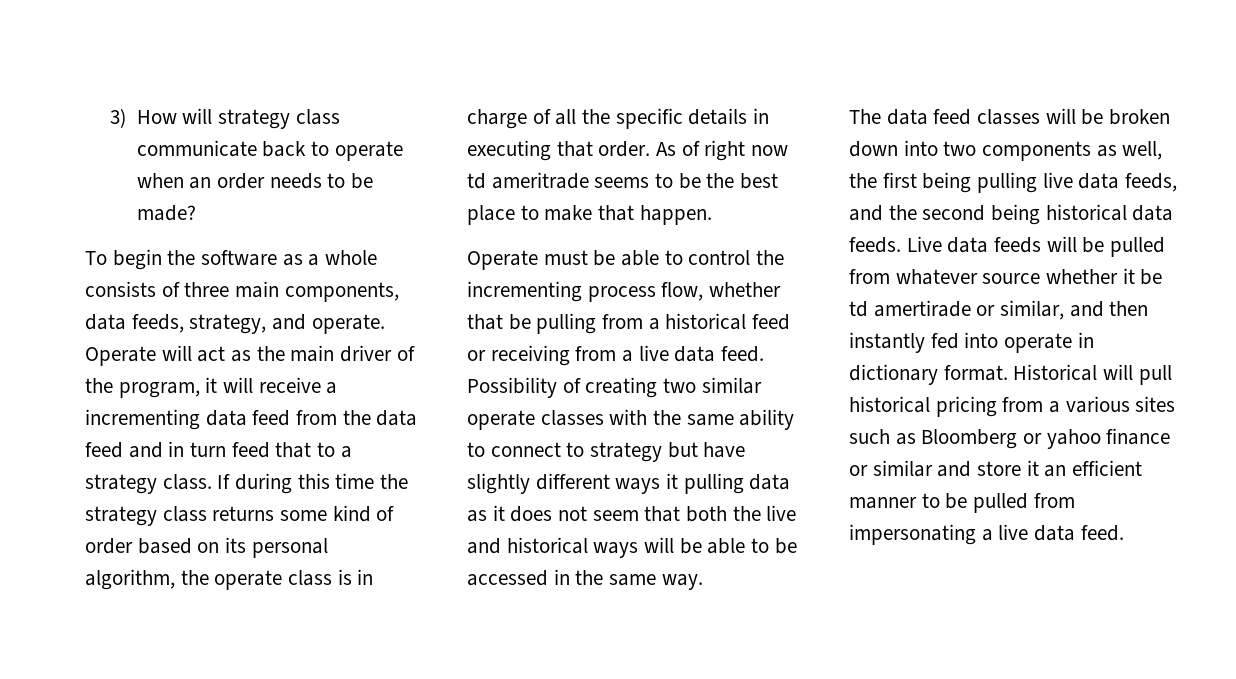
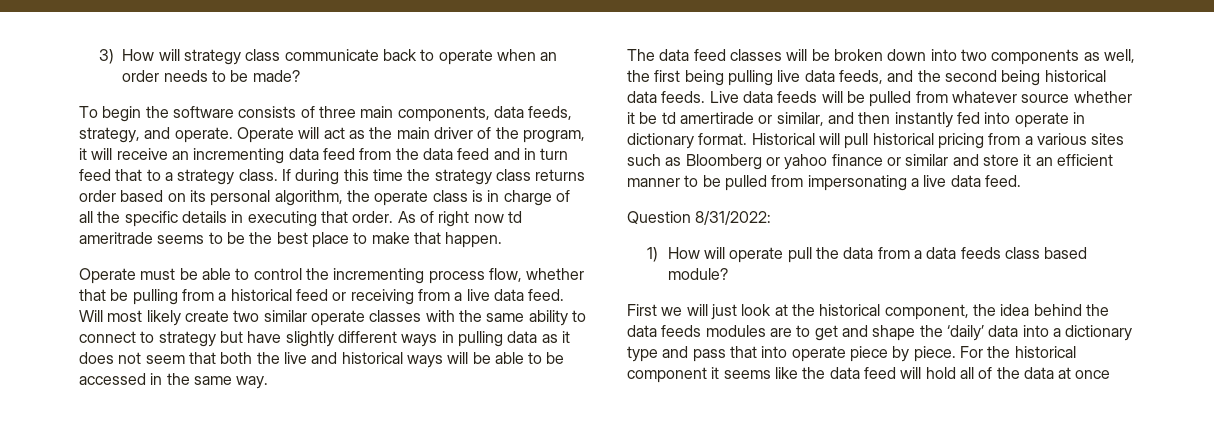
- To begin the software as a whole consists of three main components, data feeds, strategy, and operate.
+ To begin the software consists of three main components, data feeds, strategy, and operate.
- Operate will act as the main driver of the program, it will receive a incrementing data feed from the data feed and in turn feed that to a strategy class.
+ Operate will act as the main driver of the program, it will receive an incrementing data feed from the data feed and in turn feed that to a strategy class.
- If during this time the strategy class returns some kind of order based on its personal algorithm, the operate class is in charge of all the specific details in executing that order.
+ If during this time the strategy class returns order based on its personal algorithm, the operate class is in charge of all the specific details in executing that order.
- Possibility of creating two similar operate classes with the same ability to connect to strategy but have slightly different ways it pulling data as it does not seem that both the live and historical ways will be able to be accessed in the same way.
+ Will most likely create two similar operate classes with the same ability to connect to strategy but have slightly different ways in pulling data as it does not seem that both the live and historical ways will be able to be accessed in the same way.
+ Question 8/31/2022:
+ 1) How will operate pull the data from a data feeds class based module?
+ First we will just look at the historical component, the idea behind the data feeds modules are to get and shape the ‘daily’ data into a dictionary type and pass that into operate piece by piece. For the historical component it seems like the data feed will hold all of the data at once

